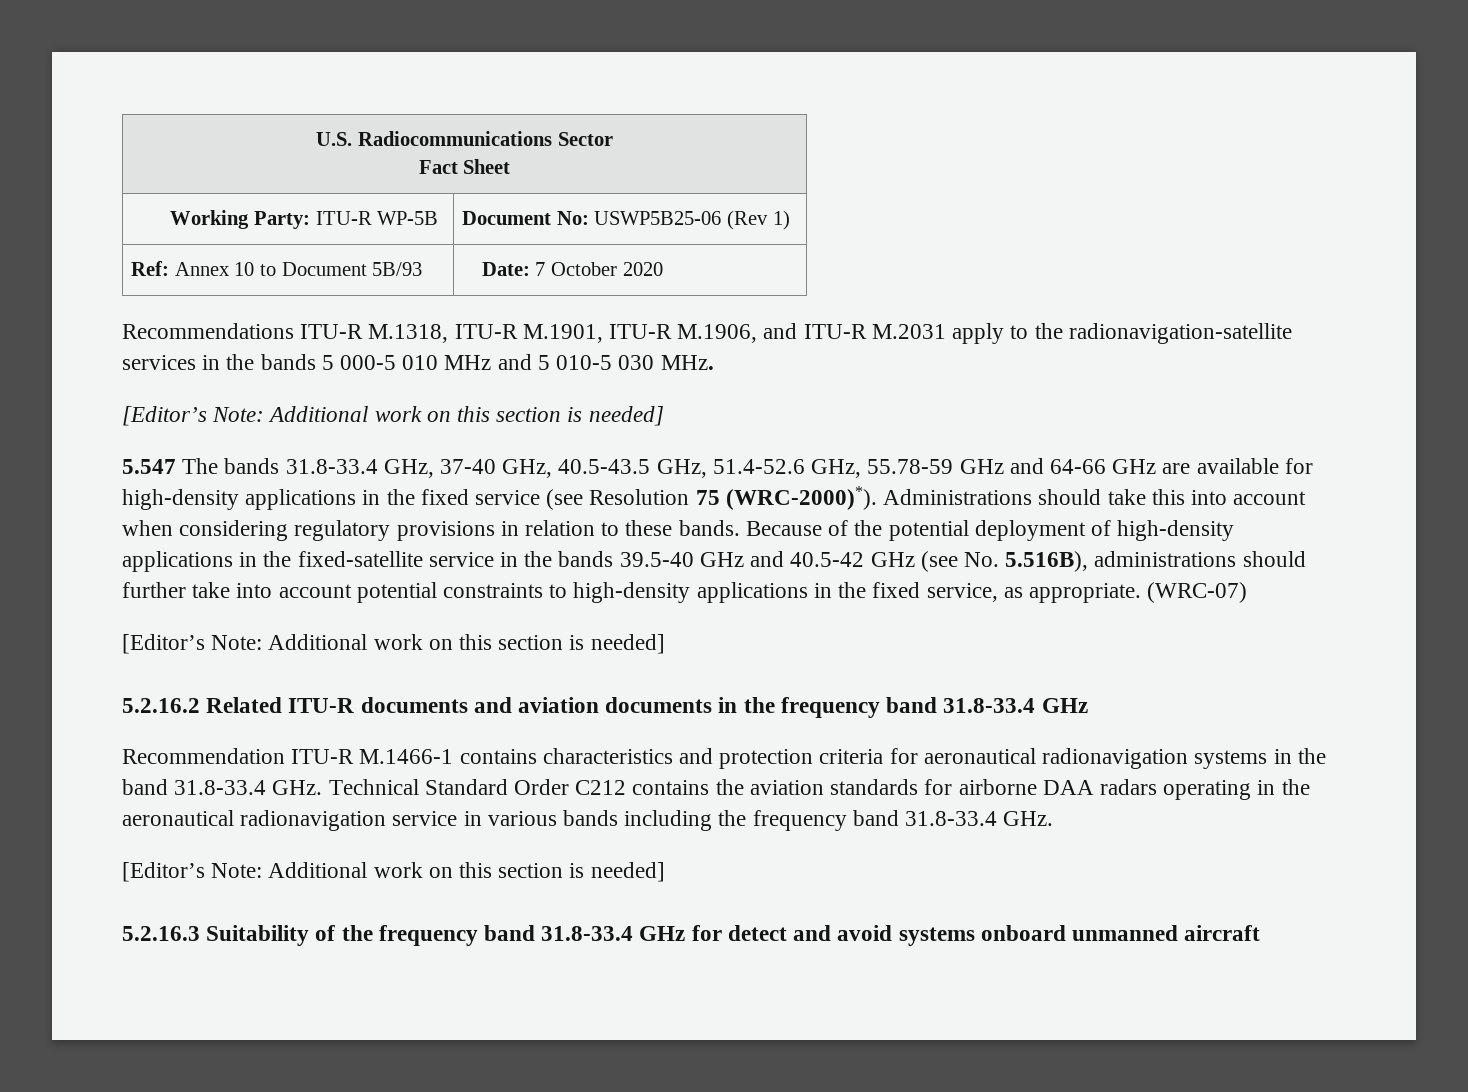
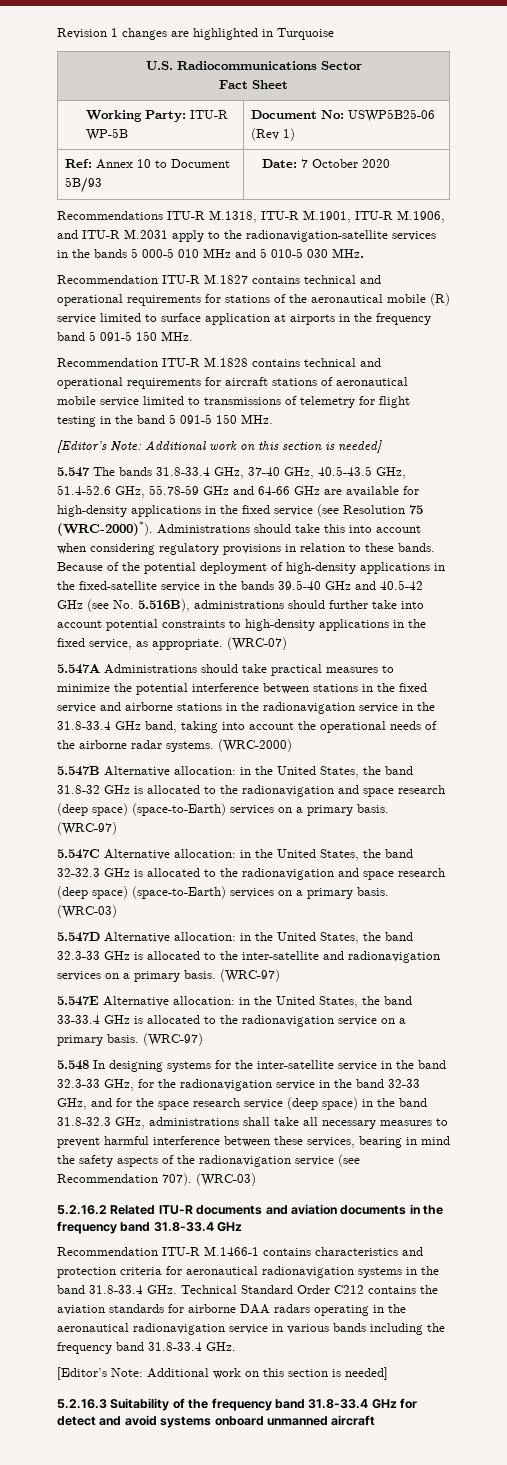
+ Revision 1 changes are highlighted in Turquoise
+ Recommendation ITU-R M.1827 contains technical and operational requirements for stations of the aeronautical mobile (R) service limited to surface application at airports in the frequency band 5 091-5 150 MHz.
+ Recommendation ITU-R M.1828 contains technical and operational requirements for aircraft stations of aeronautical mobile service limited to transmissions of telemetry for flight testing in the band 5 091-5 150 MHz.
  (WRC-07)
- [Editor’s Note: Additional work on this section is needed]
+ 5.547A Administrations should take practical measures to minimize the potential interference between stations in the fixed service and airborne stations in the radionavigation service in the 31.8-33.4 GHz band, taking into account the operational needs of the airborne radar systems. (WRC-2000)
+ 5.547B Alternative allocation: in the United States, the band 31.8-32 GHz is allocated to the radionavigation and space research (deep space) (space-to-Earth) services on a primary basis. (WRC-97)
+ 5.547C Alternative allocation: in the United States, the band 32-32.3 GHz is allocated to the radionavigation and space research (deep space) (space-to-Earth) services on a primary basis. (WRC-03)
+ 5.547D Alternative allocation: in the United States, the band 32.3-33 GHz is allocated to the inter-satellite and radionavigation services on a primary basis. (WRC-97)
+ 5.547E Alternative allocation: in the United States, the band 33-33.4 GHz is allocated to the radionavigation service on a primary basis. (WRC-97)
+ 5.548 In designing systems for the inter-satellite service in the band 32.3-33 GHz, for the radionavigation service in the band 32-33 GHz, and for the space research service (deep space) in the band 31.8-32.3 GHz, administrations shall take all necessary measures to prevent harmful interference between these services, bearing in mind the safety aspects of the radionavigation service (see Recommendation 707). (WRC-03)

